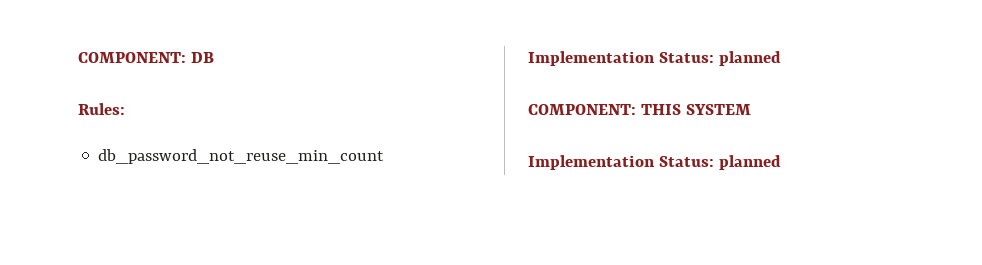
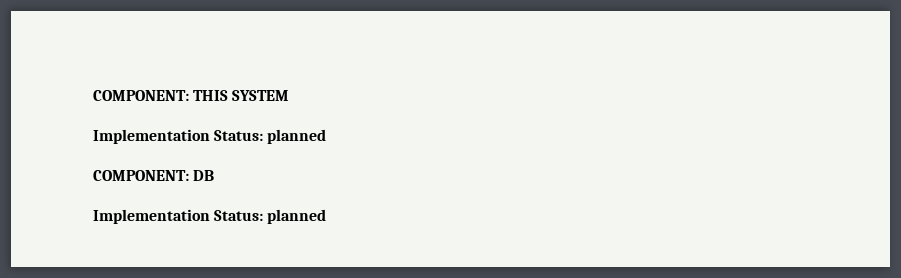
- COMPONENT: DB
- Rules:
- db_password_not_reuse_min_count
- Implementation Status: planned
+ COMPONENT: DB
+ Implementation Status: planned

